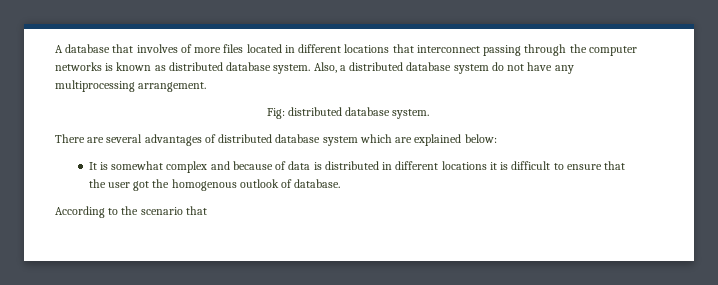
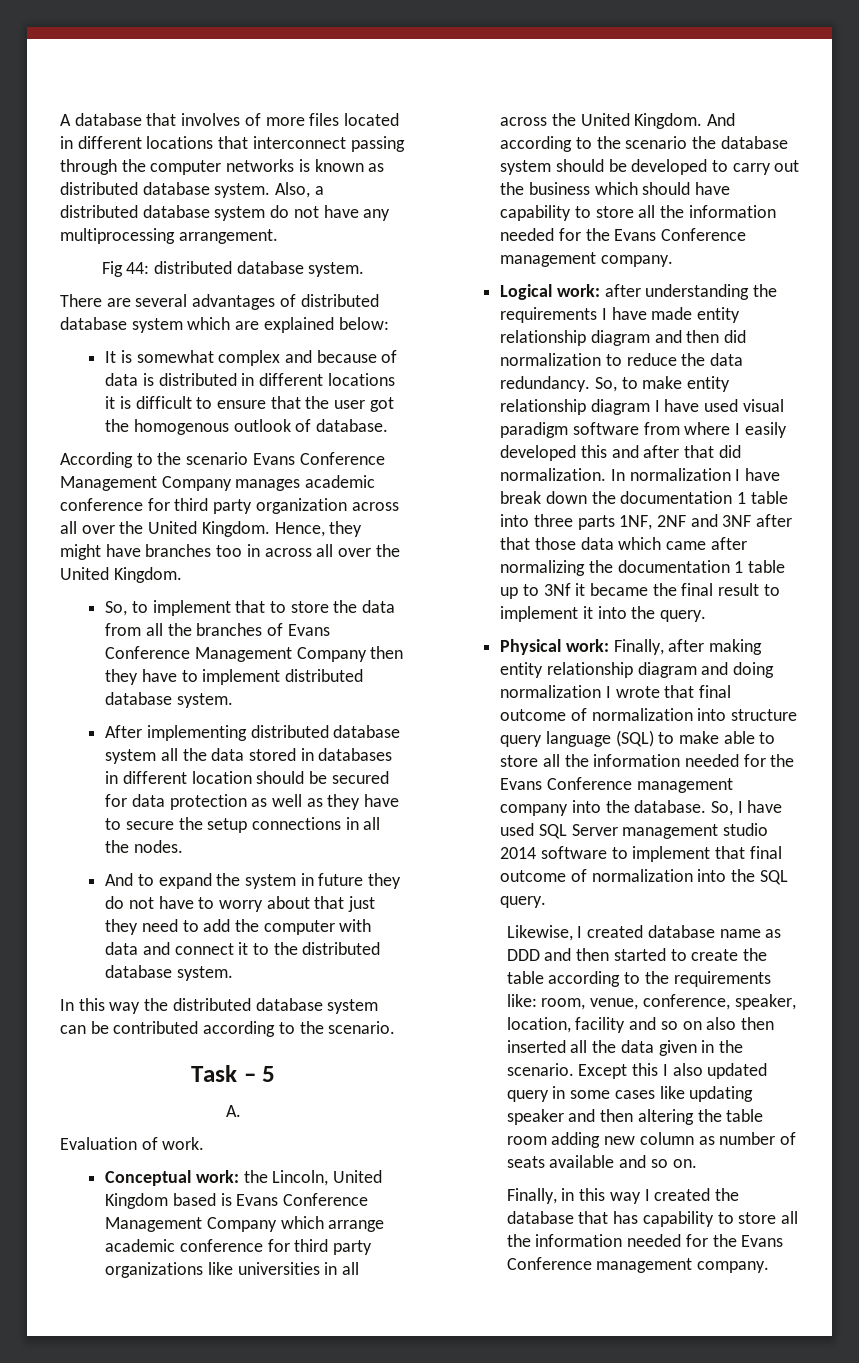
- Fig: distributed database system.
+ Fig 44: distributed database system.
- According to the scenario that
+ According to the scenario Evans Conference Management Company manages academic conference for third party organization across all over the United Kingdom. Hence, they might have branches too in across all over the United Kingdom.
+ So, to implement that to store the data from all the branches of Evans Conference Management Company then they have to implement distributed database system.
+ After implementing distributed database system all the data stored in databases in different location should be secured for data protection as well as they have to secure the setup connections in all the nodes.
+ And to expand the system in future they do not have to worry about that just they need to add the computer with data and connect it to the distributed database system.
+ In this way the distributed database system can be contributed according to the scenario.
+ Task – 5
+ A.
+ Evaluation of work.
+ Conceptual work: the Lincoln, United Kingdom based is Evans Conference Management Company which arrange academic conference for third party organizations like universities in all across the United Kingdom. And according to the scenario the database system should be developed to carry out the business which should have capability to store all the information needed for the Evans Conference management company.
+ Logical work: after understanding the requirements I have made entity relationship diagram and then did normalization to reduce the data redundancy. So, to make entity relationship diagram I have used visual paradigm software from where I easily developed this and after that did normalization. In normalization I have break down the documentation 1 table into three parts 1NF, 2NF and 3NF after that those data which came after normalizing the documentation 1 table up to 3Nf it became the final result to implement it into the query.
+ Physical work: Finally, after making entity relationship diagram and doing normalization I wrote that final outcome of normalization into structure query language (SQL) to make able to store all the information needed for the Evans Conference management company into the database. So, I have used SQL Server management studio 2014 software to implement that final outcome of normalization into the SQL query.
+ Likewise, I created database name as DDD and then started to create the table according to the requirements like: room, venue, conference, speaker, location, facility and so on also then inserted all the data given in the scenario. Except this I also updated query in some cases like updating speaker and then altering the table room adding new column as number of seats available and so on.
+ Finally, in this way I created the database that has capability to store all the information needed for the Evans Conference management company.

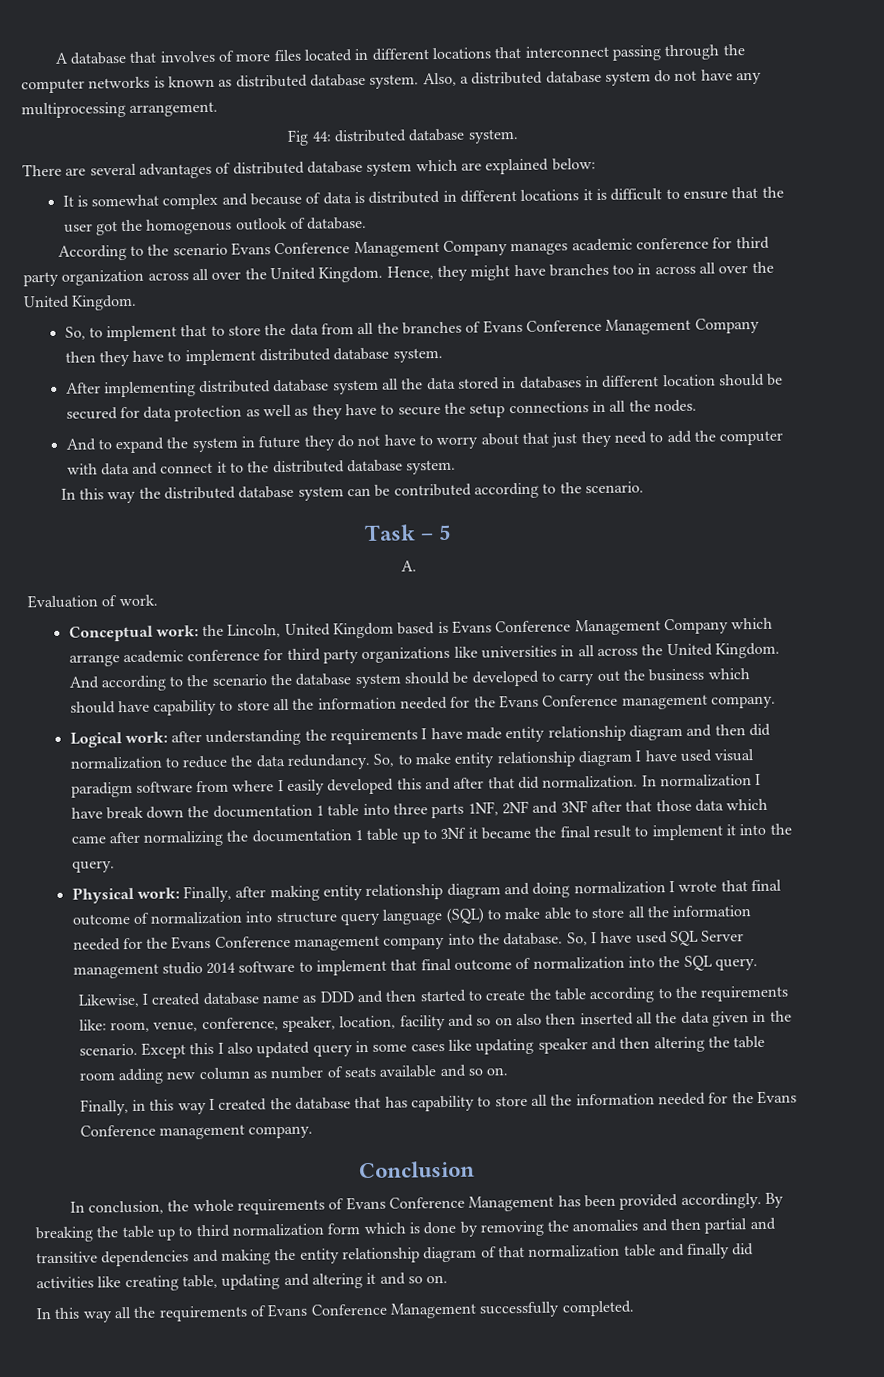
+ Conclusion
+ In conclusion, the whole requirements of Evans Conference Management has been provided accordingly. By breaking the table up to third normalization form which is done by removing the anomalies and then partial and transitive dependencies and making the entity relationship diagram of that normalization table and finally did activities like creating table, updating and altering it and so on.
+ In this way all the requirements of Evans Conference Management successfully completed.

